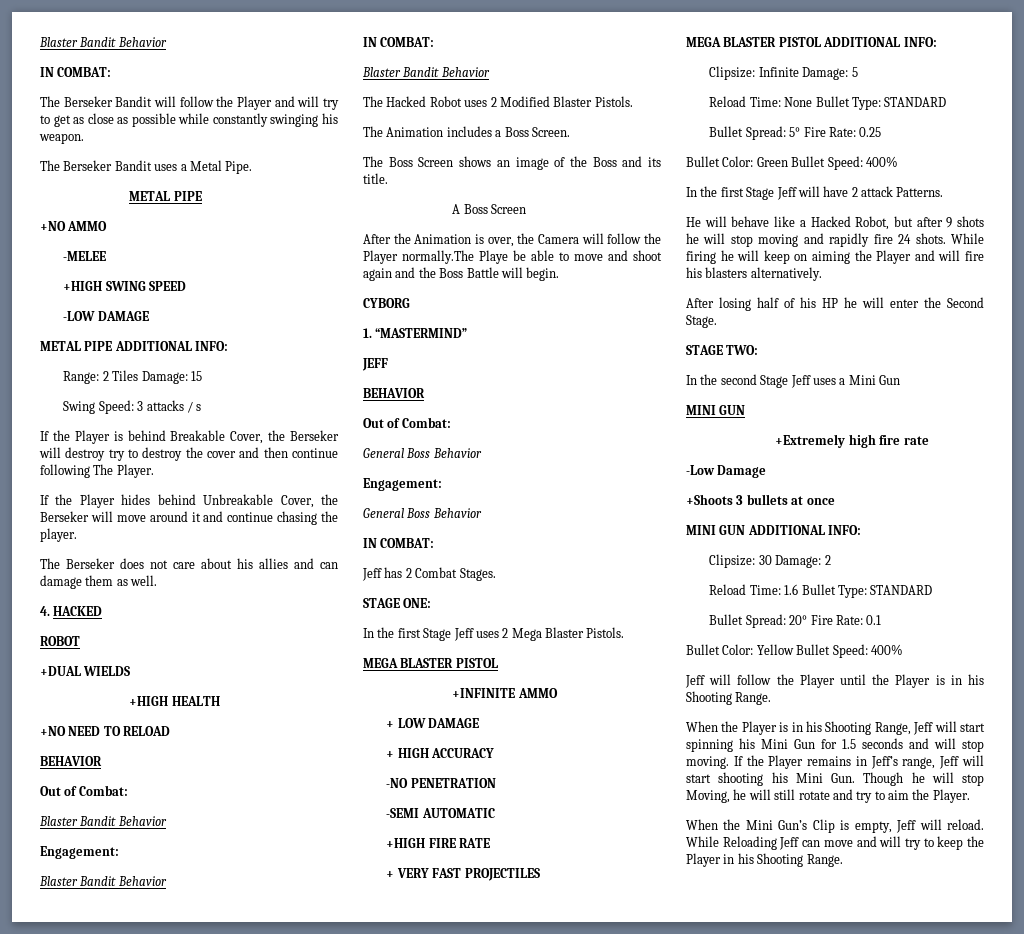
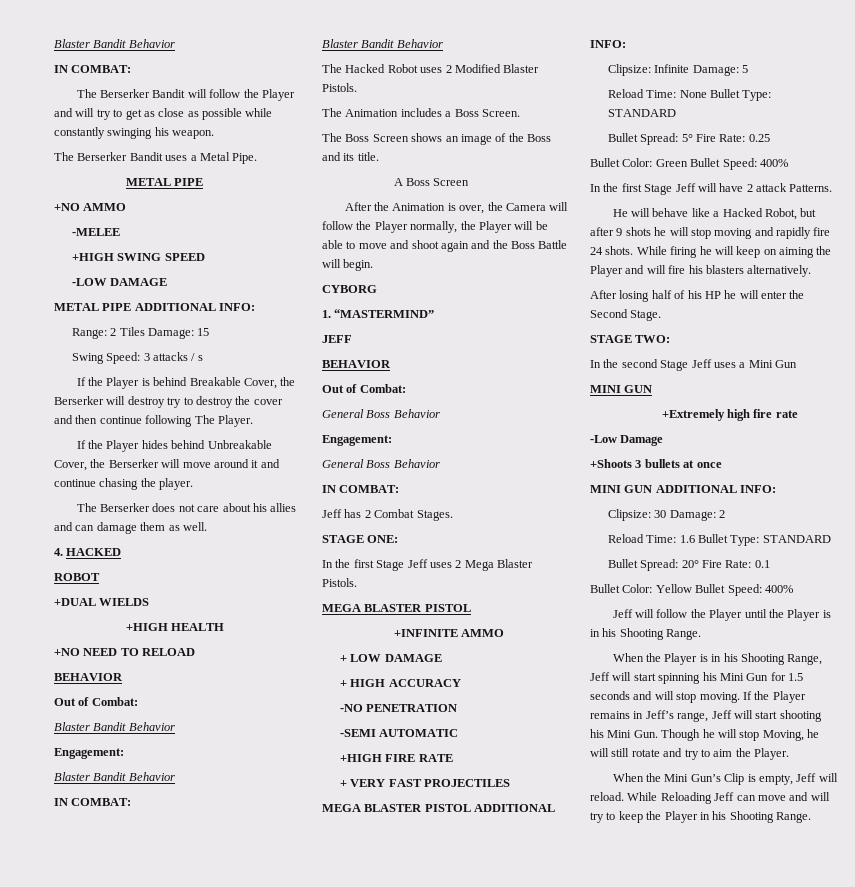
- The Berseker Bandit will follow the Player and will try to get as close as possible while constantly swinging his weapon.
+ The Berserker Bandit will follow the Player and will try to get as close as possible while constantly swinging his weapon.
- The Berseker Bandit uses a Metal Pipe.
+ The Berserker Bandit uses a Metal Pipe.
- If the Player is behind Breakable Cover, the Berseker will destroy try to destroy the cover and then continue following The Player.
+ If the Player is behind Breakable Cover, the Berserker will destroy try to destroy the cover and then continue following The Player.
- If the Player hides behind Unbreakable Cover, the Berseker will move around it and continue chasing the player.
+ If the Player hides behind Unbreakable Cover, the Berserker will move around it and continue chasing the player.
- The Berseker does not care about his allies and can damage them as well.
+ The Berserker does not care about his allies and can damage them as well.
- After the Animation is over, the Camera will follow the Player normally.The Playe be able to move and shoot again and the Boss Battle will begin.
+ After the Animation is over, the Camera will follow the Player normally, the Player will be able to move and shoot again and the Boss Battle will begin.

